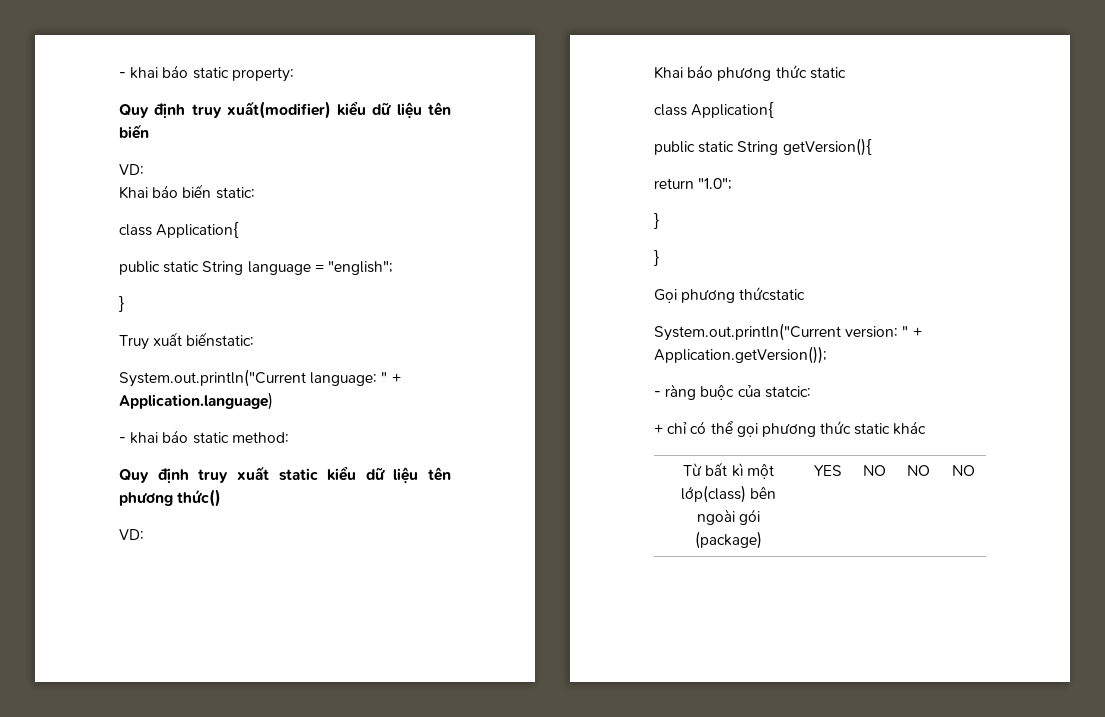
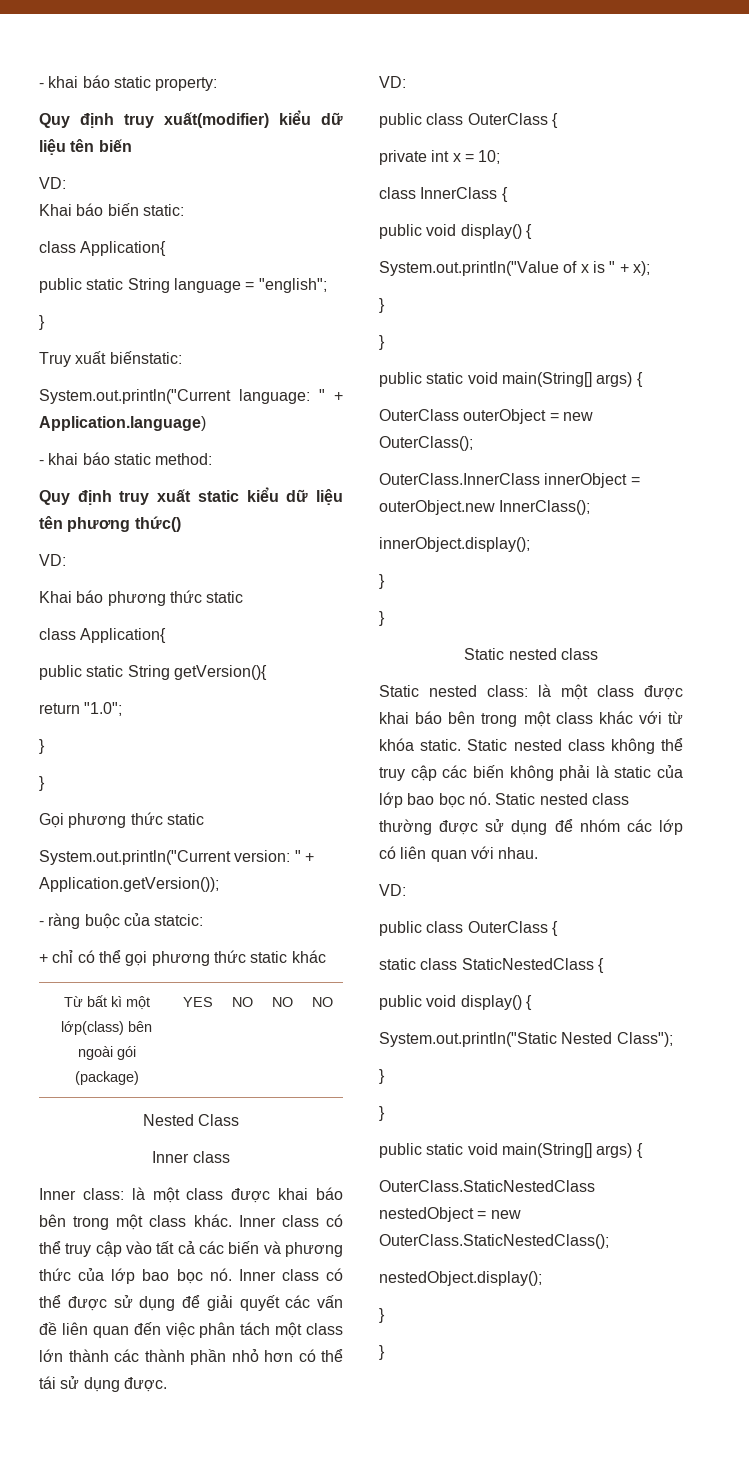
- Gọi phương thứcstatic
+ Gọi phương thức static
+ Nested Class
+ Inner class
+ Inner class: là một class được khai báo bên trong một class khác. Inner class có thể truy cập vào tất cả các biến và phương thức của lớp bao bọc nó. Inner class có thể được sử dụng để giải quyết các vấn đề liên quan đến việc phân tách một class lớn thành các thành phần nhỏ hơn có thể tái sử dụng được.
+ VD:
+ public class OuterClass {
+ private int x = 10;
+ class InnerClass {
+ public void display() {
+ System.out.println("Value of x is " + x);
+ }
+ }
+ public static void main(String[] args) {
+ OuterClass outerObject = new OuterClass();
+ OuterClass.InnerClass innerObject = outerObject.new InnerClass();
+ innerObject.display();
+ }
+ }
+ Static nested class
+ Static nested class: là một class được khai báo bên trong một class khác với từ khóa static. Static nested class không thể truy cập các biến không phải là static của lớp bao bọc nó. Static nested class thường được sử dụng để nhóm các lớp có liên quan với nhau.
+ VD:
+ public class OuterClass {
+ static class StaticNestedClass {
+ public void display() {
+ System.out.println("Static Nested Class");
+ }
+ }
+ public static void main(String[] args) {
+ OuterClass.StaticNestedClass nestedObject = new OuterClass.StaticNestedClass();
+ nestedObject.display();
+ }
+ }

